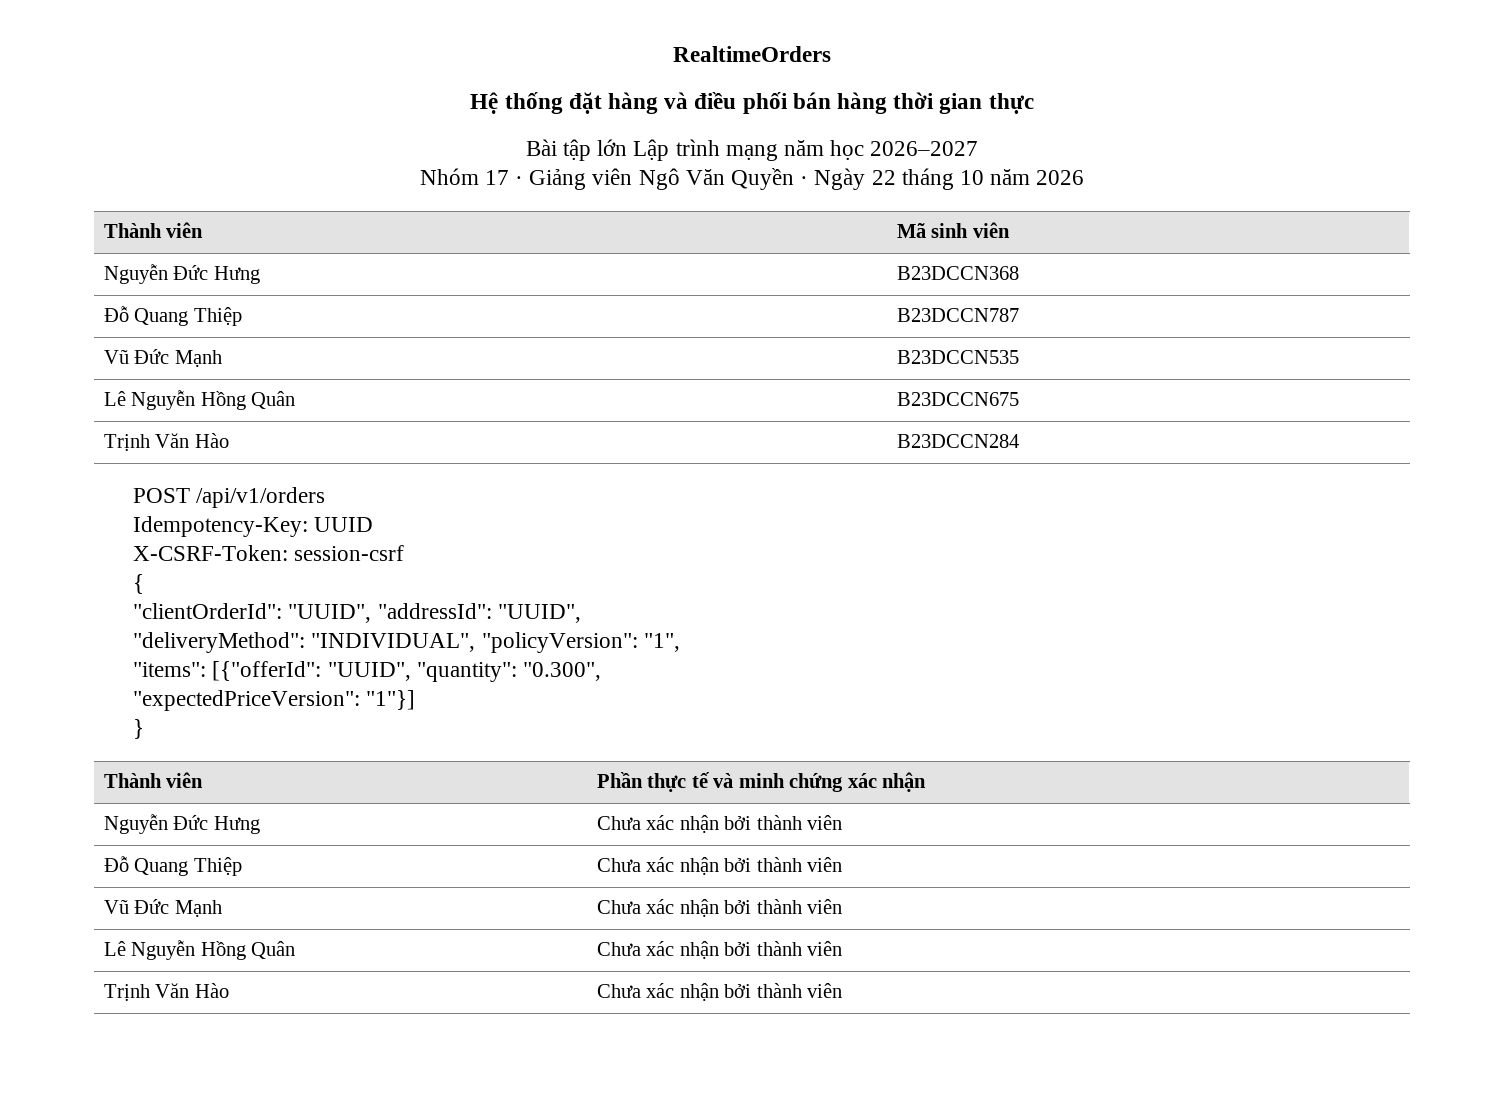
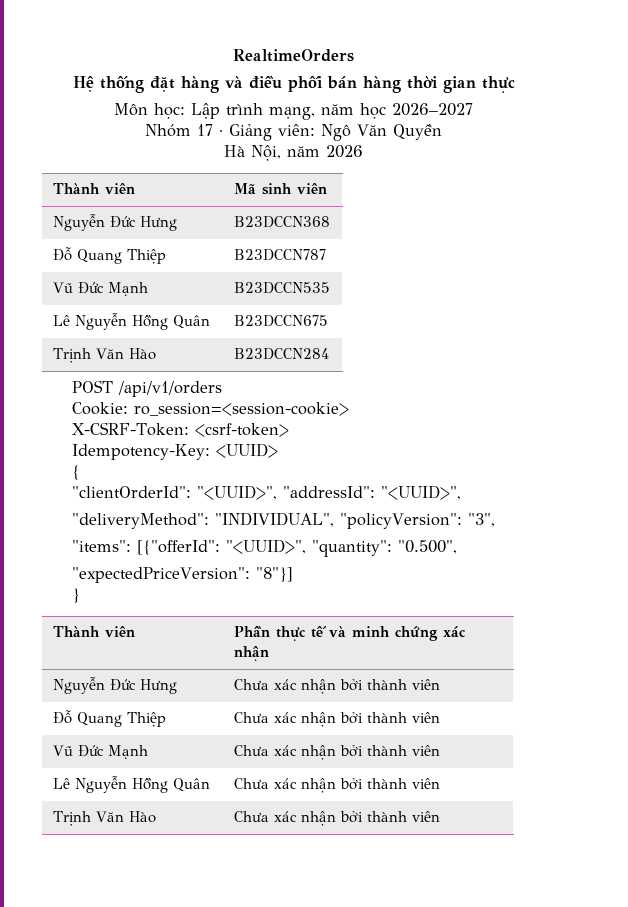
- Bài tập lớn Lập trình mạng năm học 2026–2027
+ Môn học: Lập trình mạng, năm học 2026–2027
- Nhóm 17 · Giảng viên Ngô Văn Quyền · Ngày 22 tháng 10 năm 2026
+ Nhóm 17 · Giảng viên: Ngô Văn Quyền
+ Hà Nội, năm 2026
- Idempotency-Key: UUID
+ Cookie: ro_session=<session-cookie>
- X-CSRF-Token: session-csrf
+ X-CSRF-Token: <csrf-token>
+ Idempotency-Key: <UUID>
- "clientOrderId": "UUID", "addressId": "UUID",
+ "clientOrderId": "<UUID>", "addressId": "<UUID>",
- "deliveryMethod": "INDIVIDUAL", "policyVersion": "1",
+ "deliveryMethod": "INDIVIDUAL", "policyVersion": "3",
- "items": [{"offerId": "UUID", "quantity": "0.300",
+ "items": [{"offerId": "<UUID>", "quantity": "0.500",
- "expectedPriceVersion": "1"}]
+ "expectedPriceVersion": "8"}]

